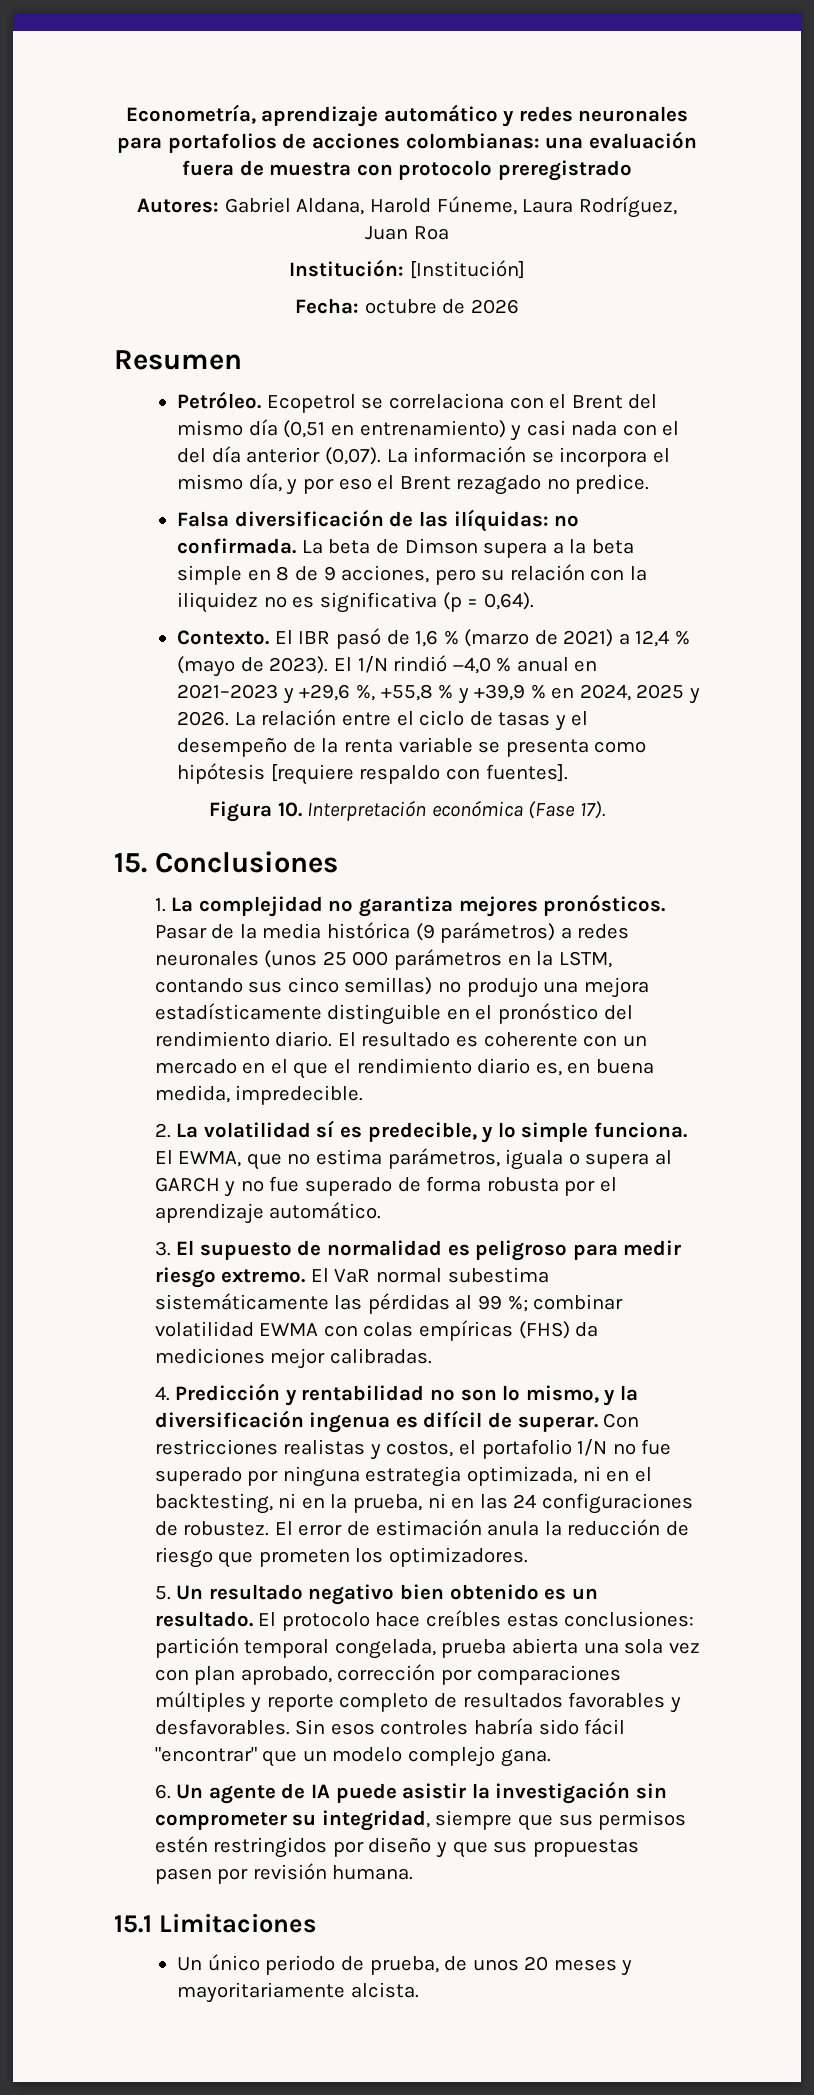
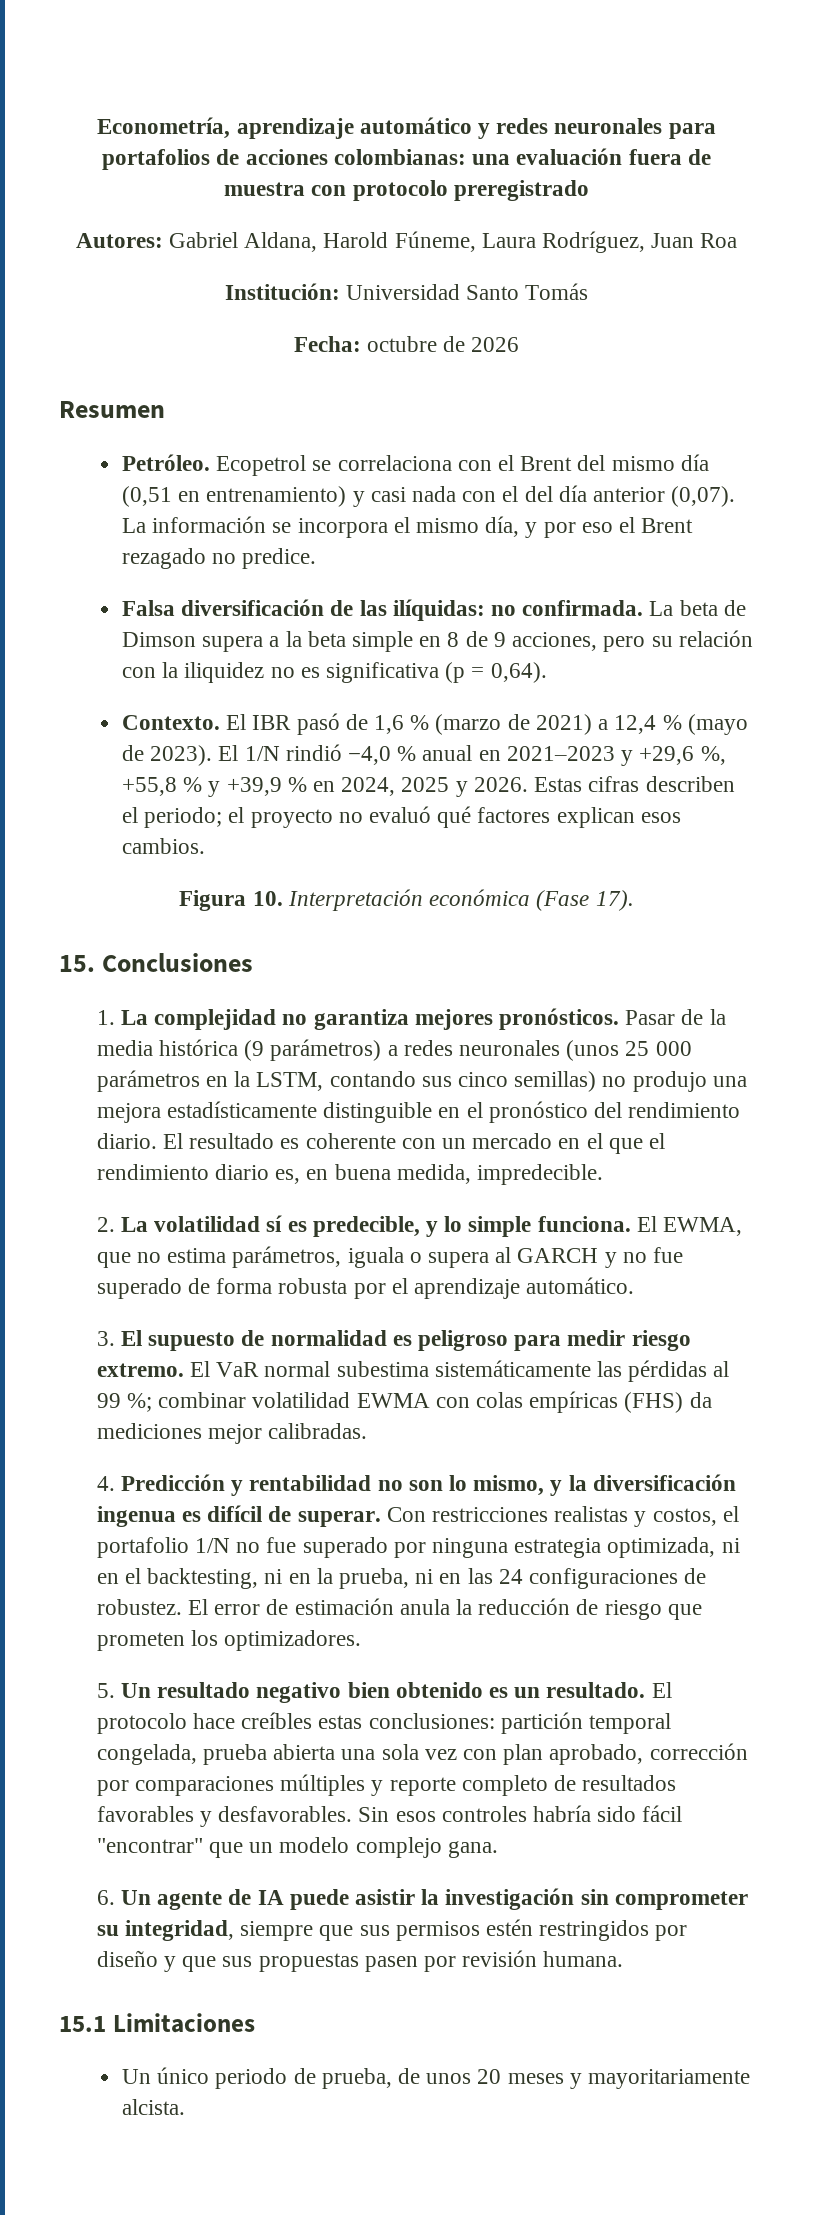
- Institución: [Institución]
+ Institución: Universidad Santo Tomás
- La relación entre el ciclo de tasas y el desempeño de la renta variable se presenta como hipótesis [requiere respaldo con fuentes].
+ Estas cifras describen el periodo; el proyecto no evaluó qué factores explican esos cambios.

